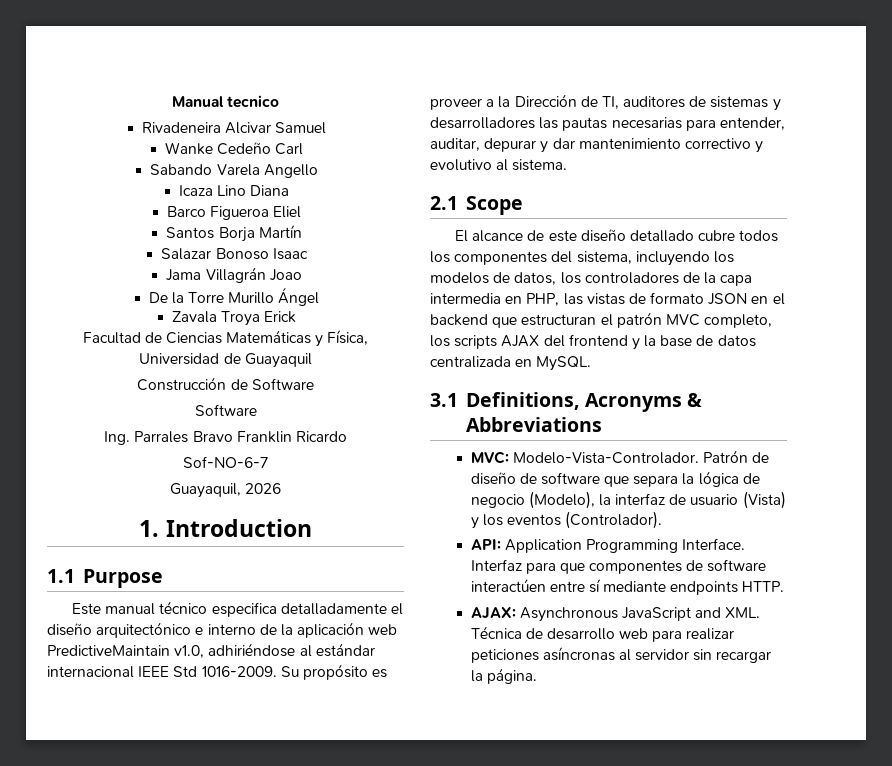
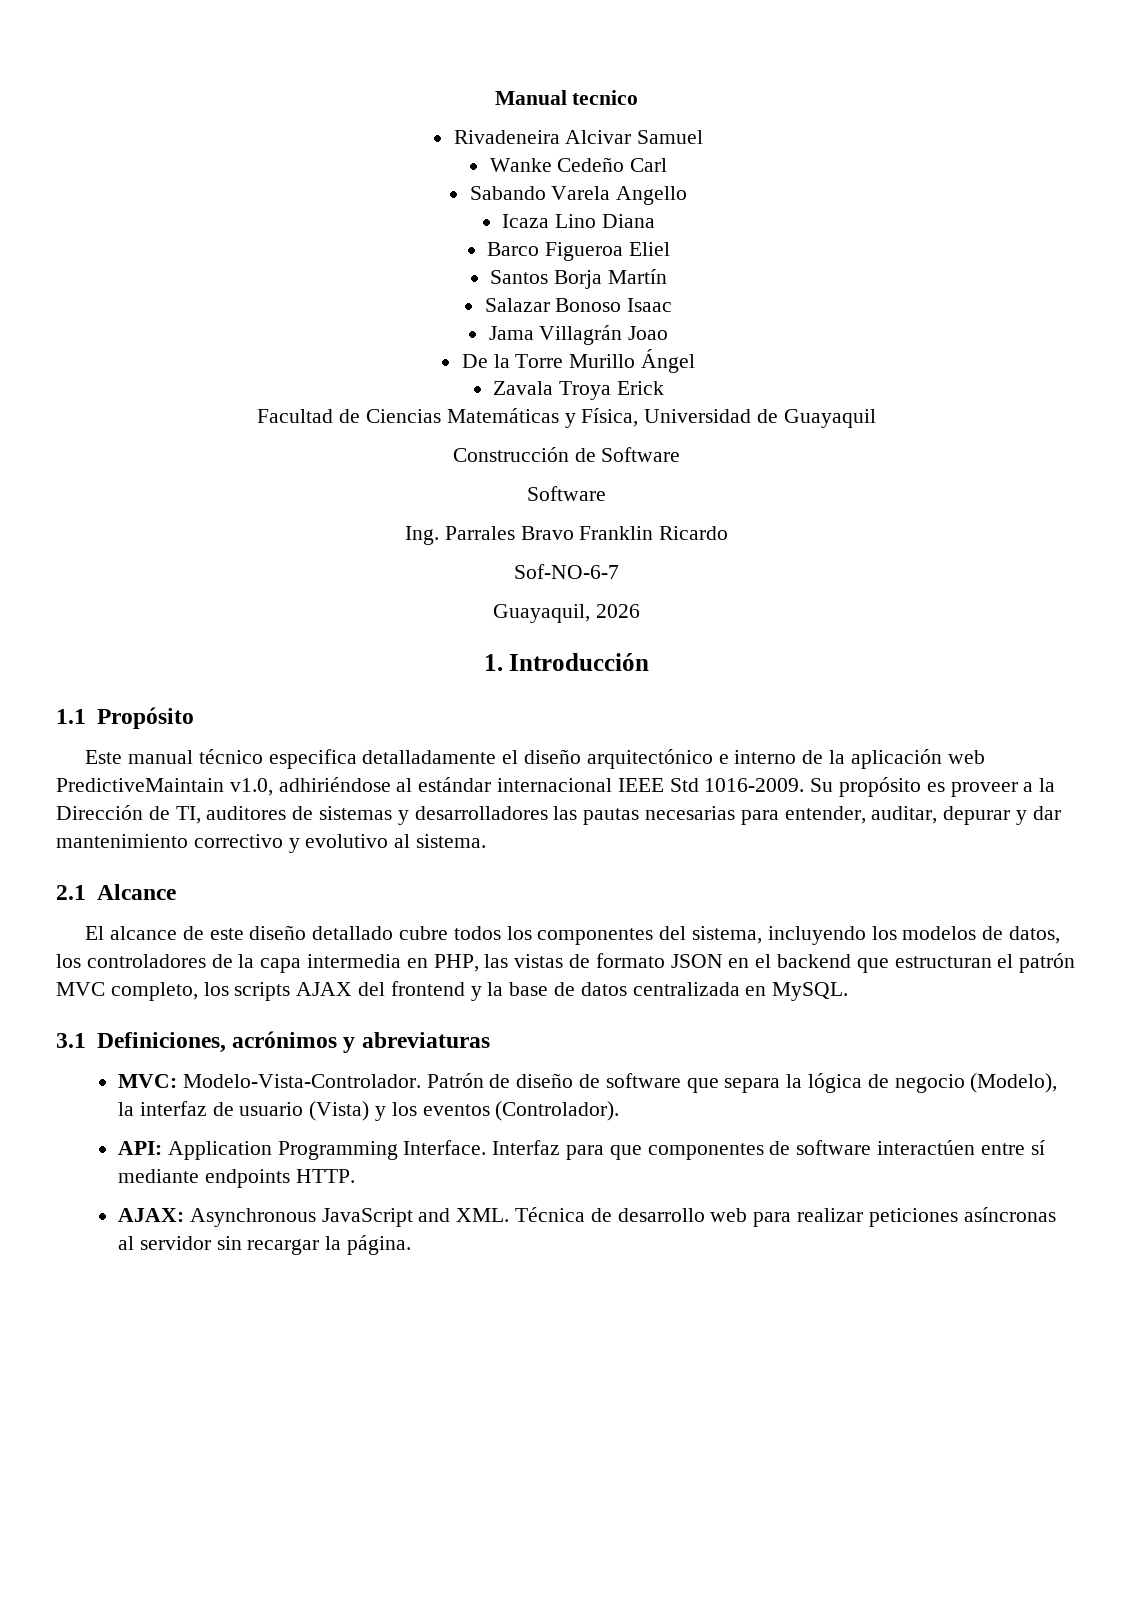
- 1. Introduction
+ 1. Introducción
- 1.1 Purpose
+ 1.1 Propósito
- 2.1 Scope
+ 2.1 Alcance
- 3.1 Definitions, Acronyms & Abbreviations
+ 3.1 Definiciones, acrónimos y abreviaturas

